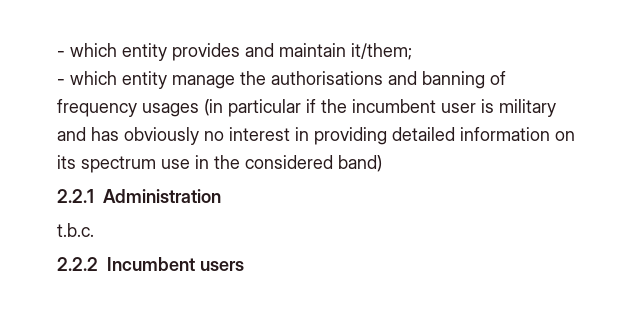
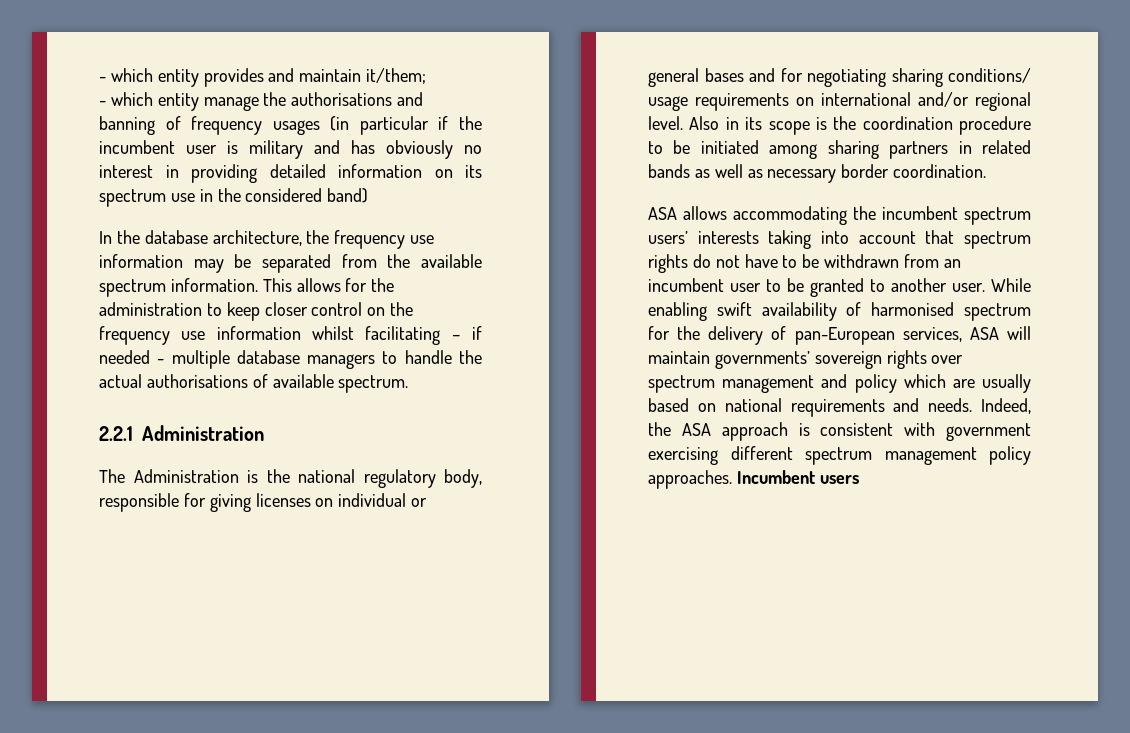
+ In the database architecture, the frequency use information may be separated from the available spectrum information. This allows for the administration to keep closer control on the frequency use information whilst facilitating – if needed - multiple database managers to handle the actual authorisations of available spectrum.
  2.2.1 Administration
- t.b.c.
- 2.2.2 Incumbent users
+ The Administration is the national regulatory body, responsible for giving licenses on individual or general bases and for negotiating sharing conditions/ usage requirements on international and/or regional level. Also in its scope is the coordination procedure to be initiated among sharing partners in related bands as well as necessary border coordination.
+ ASA allows accommodating the incumbent spectrum users’ interests taking into account that spectrum rights do not have to be withdrawn from an incumbent user to be granted to another user. While enabling swift availability of harmonised spectrum for the delivery of pan-European services, ASA will maintain governments’ sovereign rights over spectrum management and policy which are usually based on national requirements and needs. Indeed, the ASA approach is consistent with government exercising different spectrum management policy approaches. Incumbent users

